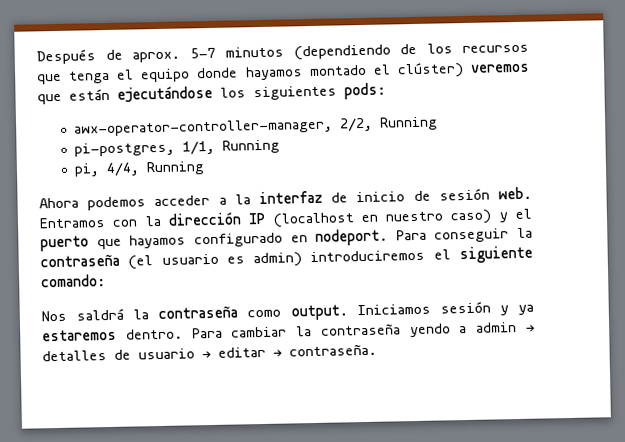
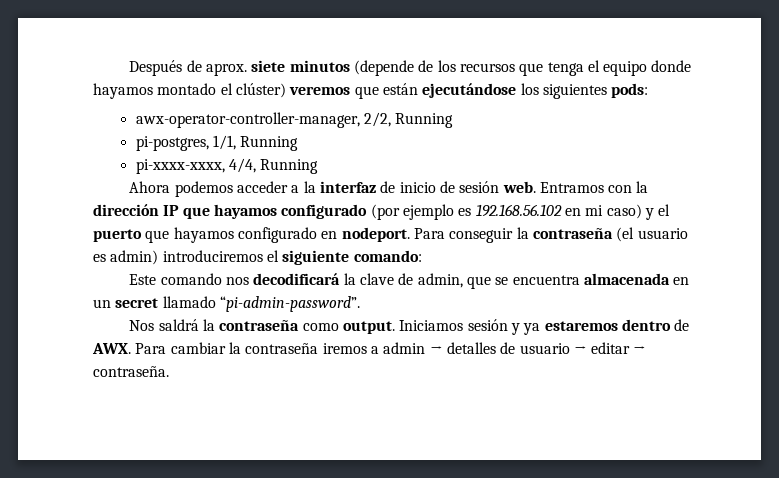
- Después de aprox. 5-7 minutos (dependiendo de los recursos que tenga el equipo donde hayamos montado el clúster) veremos que están ejecutándose los siguientes pods:
+ Después de aprox. siete minutos (depende de los recursos que tenga el equipo donde hayamos montado el clúster) veremos que están ejecutándose los siguientes pods:
- pi, 4/4, Running
+ pi-xxxx-xxxx, 4/4, Running
- Entramos con la dirección IP (localhost en nuestro caso) y el puerto que hayamos configurado en nodeport.
+ Entramos con la dirección IP que hayamos configurado (por ejemplo es 192.168.56.102 en mi caso) y el puerto que hayamos configurado en nodeport.
+ Este comando nos decodificará la clave de admin, que se encuentra almacenada en un secret llamado “pi-admin-password”.
- Iniciamos sesión y ya estaremos dentro. Para cambiar la contraseña yendo a admin → detalles de usuario → editar → contraseña.
+ Iniciamos sesión y ya estaremos dentro de AWX. Para cambiar la contraseña iremos a admin → detalles de usuario → editar → contraseña.

